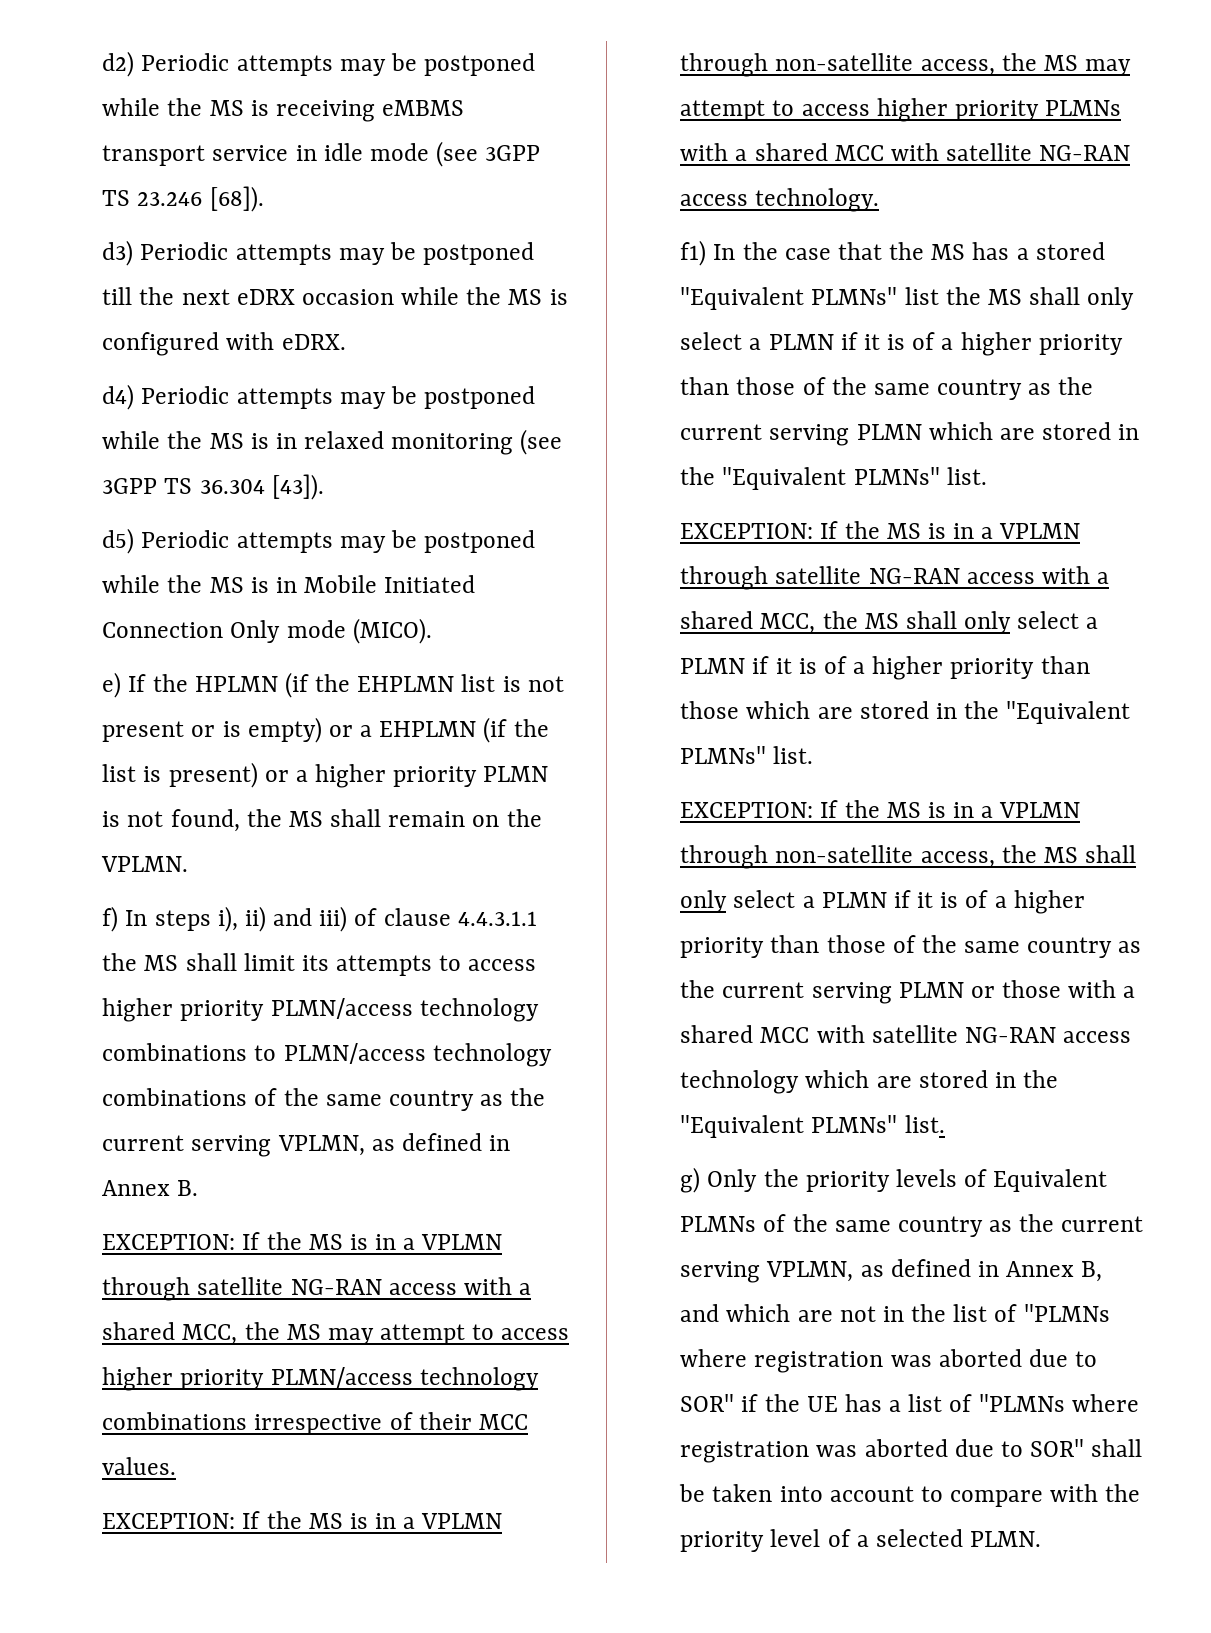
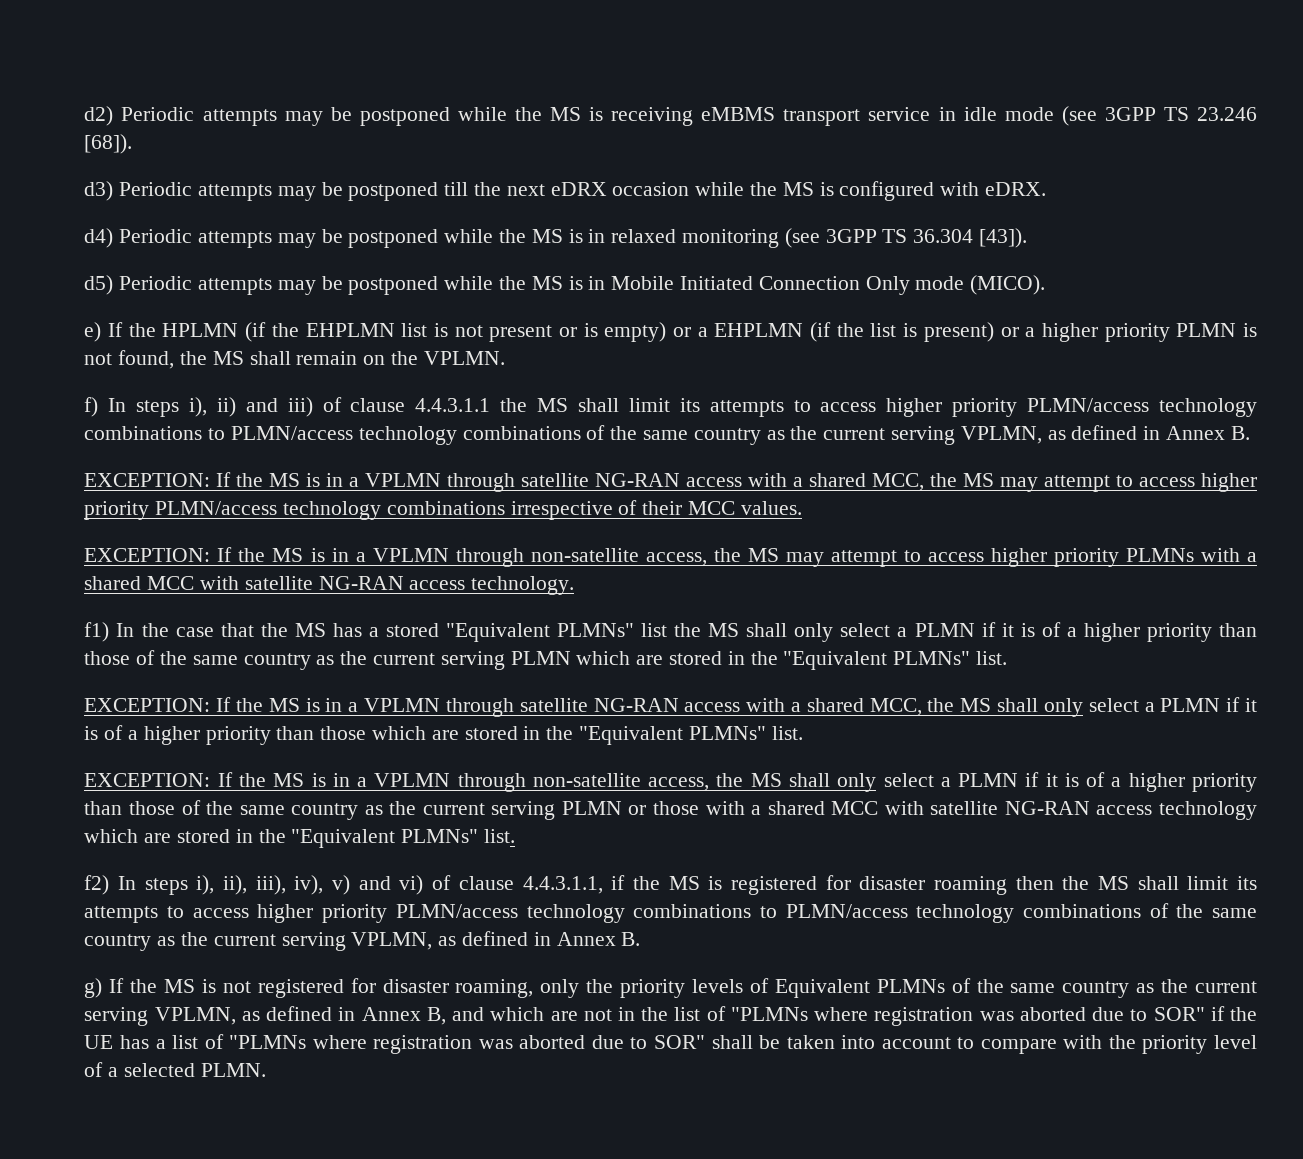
- g) Only the priority levels of Equivalent PLMNs of the same country as the current serving VPLMN, as defined in Annex B, and which are not in the list of "PLMNs where registration was aborted due to SOR" if the UE has a list of "PLMNs where registration was aborted due to SOR" shall be taken into account to compare with the priority level of a selected PLMN.
+ f2) In steps i), ii), iii), iv), v) and vi) of clause 4.4.3.1.1, if the MS is registered for disaster roaming then the MS shall limit its attempts to access higher priority PLMN/access technology combinations to PLMN/access technology combinations of the same country as the current serving VPLMN, as defined in Annex B.
+ g) If the MS is not registered for disaster roaming, only the priority levels of Equivalent PLMNs of the same country as the current serving VPLMN, as defined in Annex B, and which are not in the list of "PLMNs where registration was aborted due to SOR" if the UE has a list of "PLMNs where registration was aborted due to SOR" shall be taken into account to compare with the priority level of a selected PLMN.

